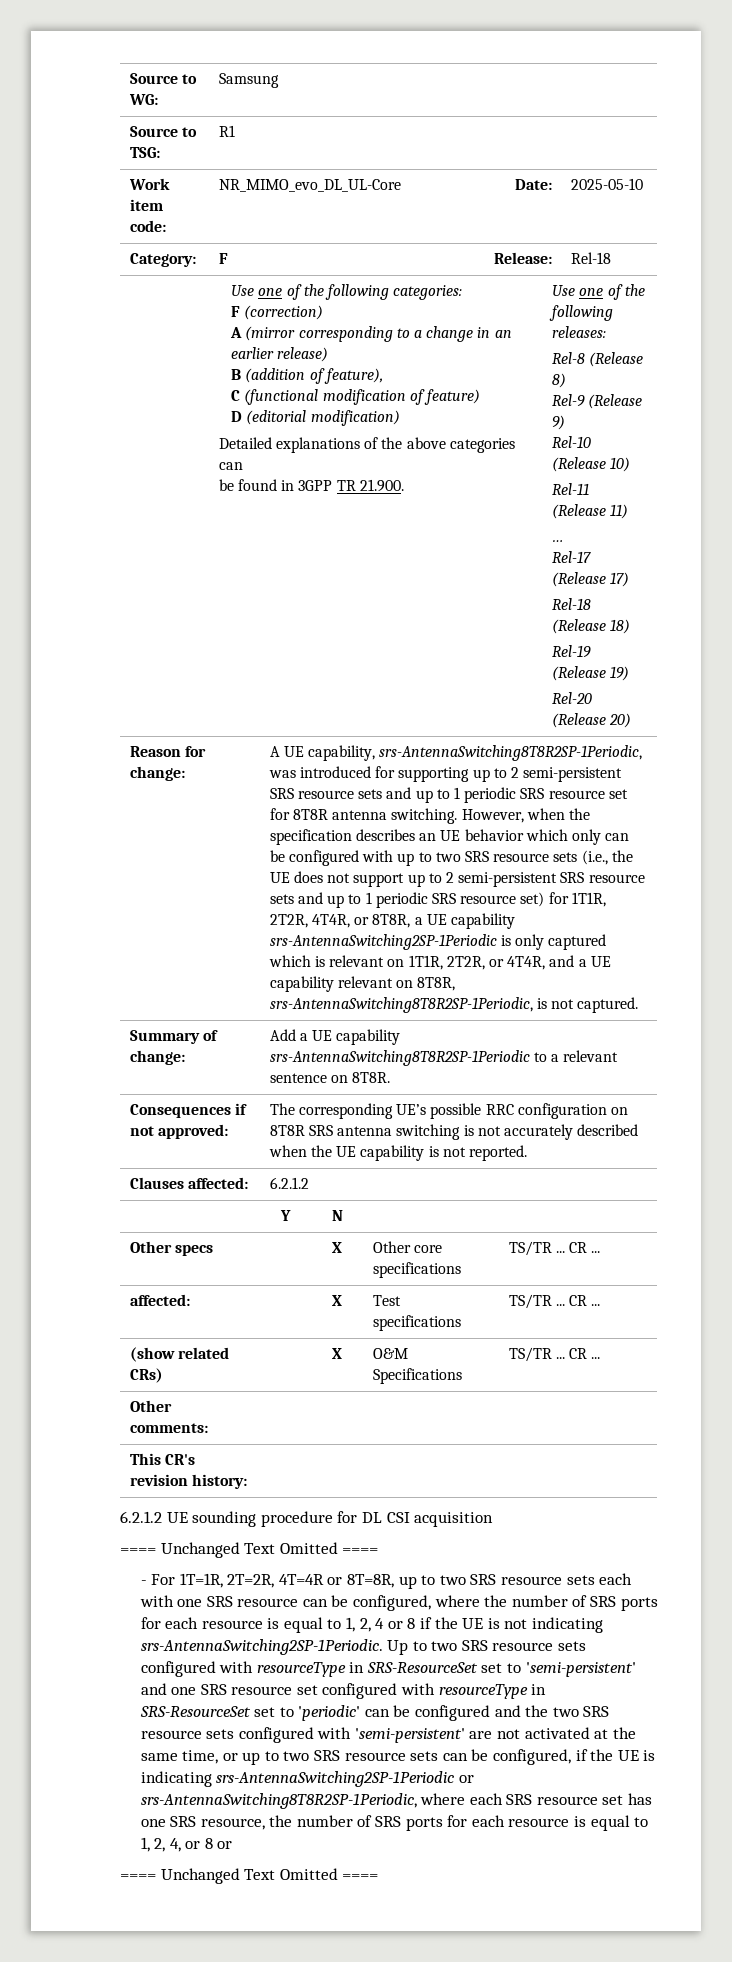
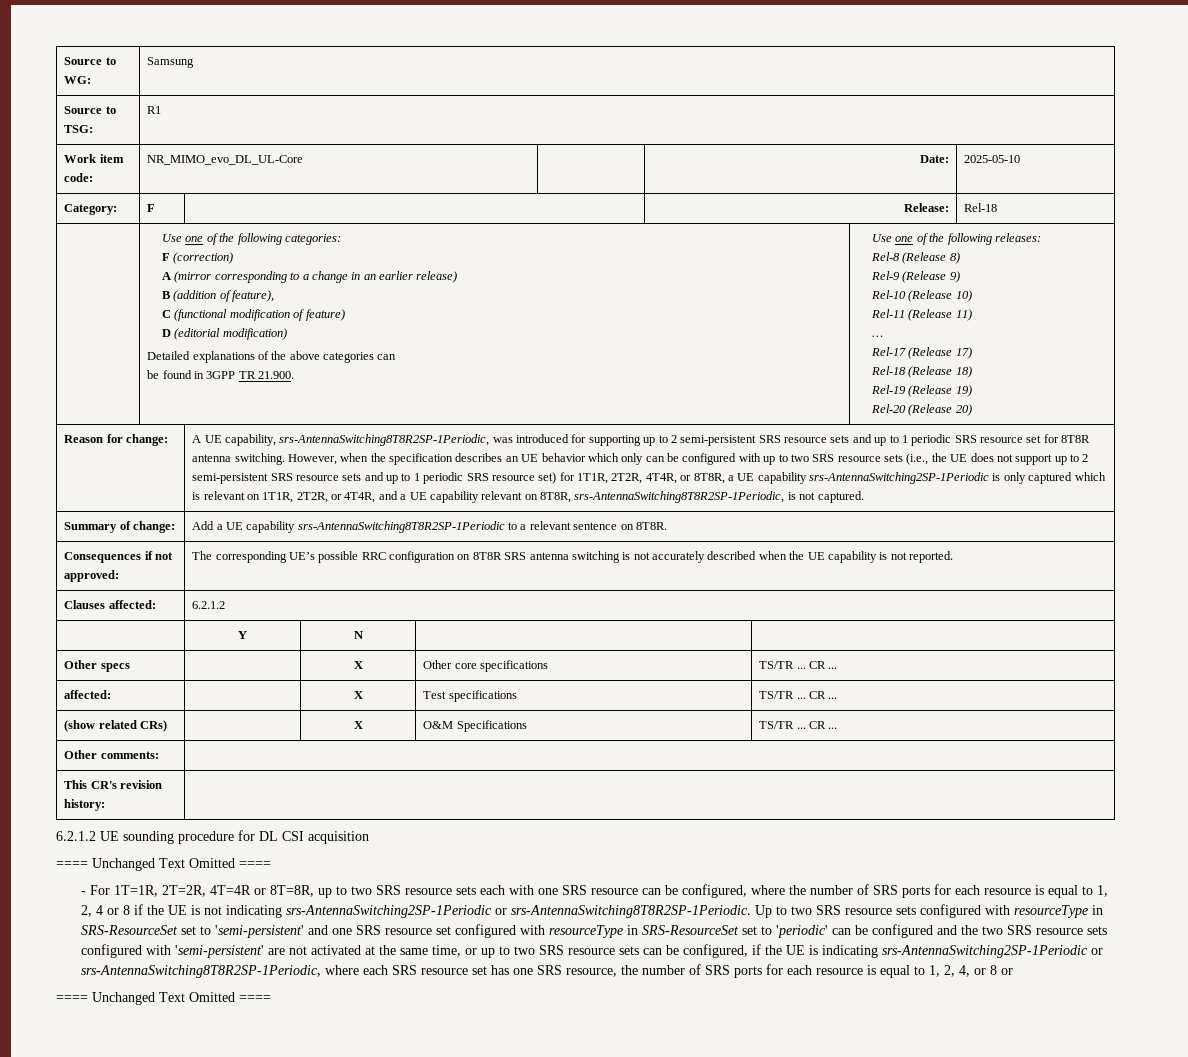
- - For 1T=1R, 2T=2R, 4T=4R or 8T=8R, up to two SRS resource sets each with one SRS resource can be configured, where the number of SRS ports for each resource is equal to 1, 2, 4 or 8 if the UE is not indicating srs-AntennaSwitching2SP-1Periodic.
+ - For 1T=1R, 2T=2R, 4T=4R or 8T=8R, up to two SRS resource sets each with one SRS resource can be configured, where the number of SRS ports for each resource is equal to 1, 2, 4 or 8 if the UE is not indicating srs-AntennaSwitching2SP-1Periodic or srs-AntennaSwitching8T8R2SP-1Periodic.

